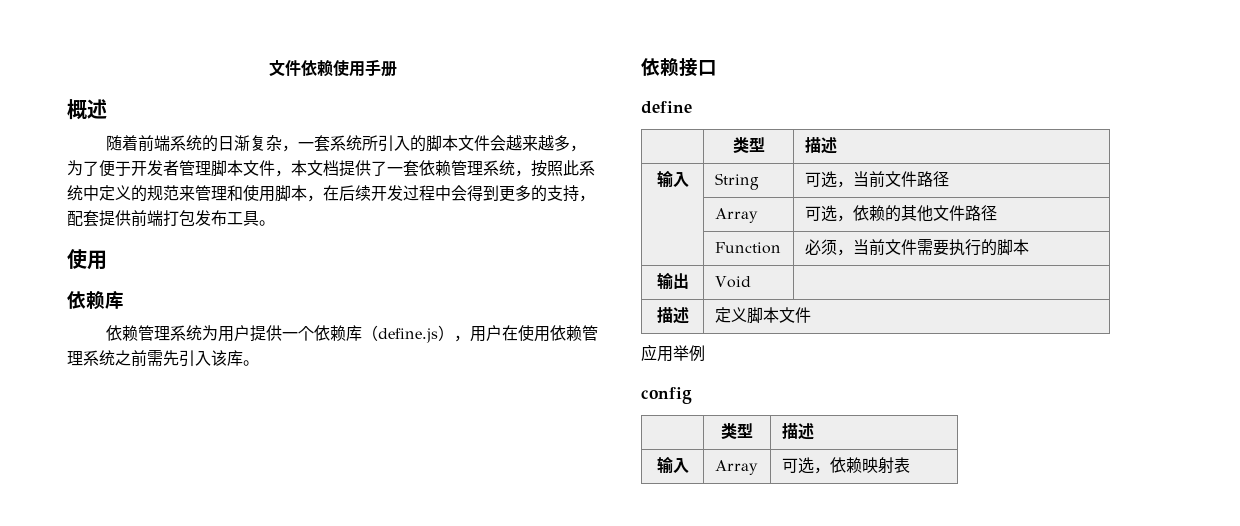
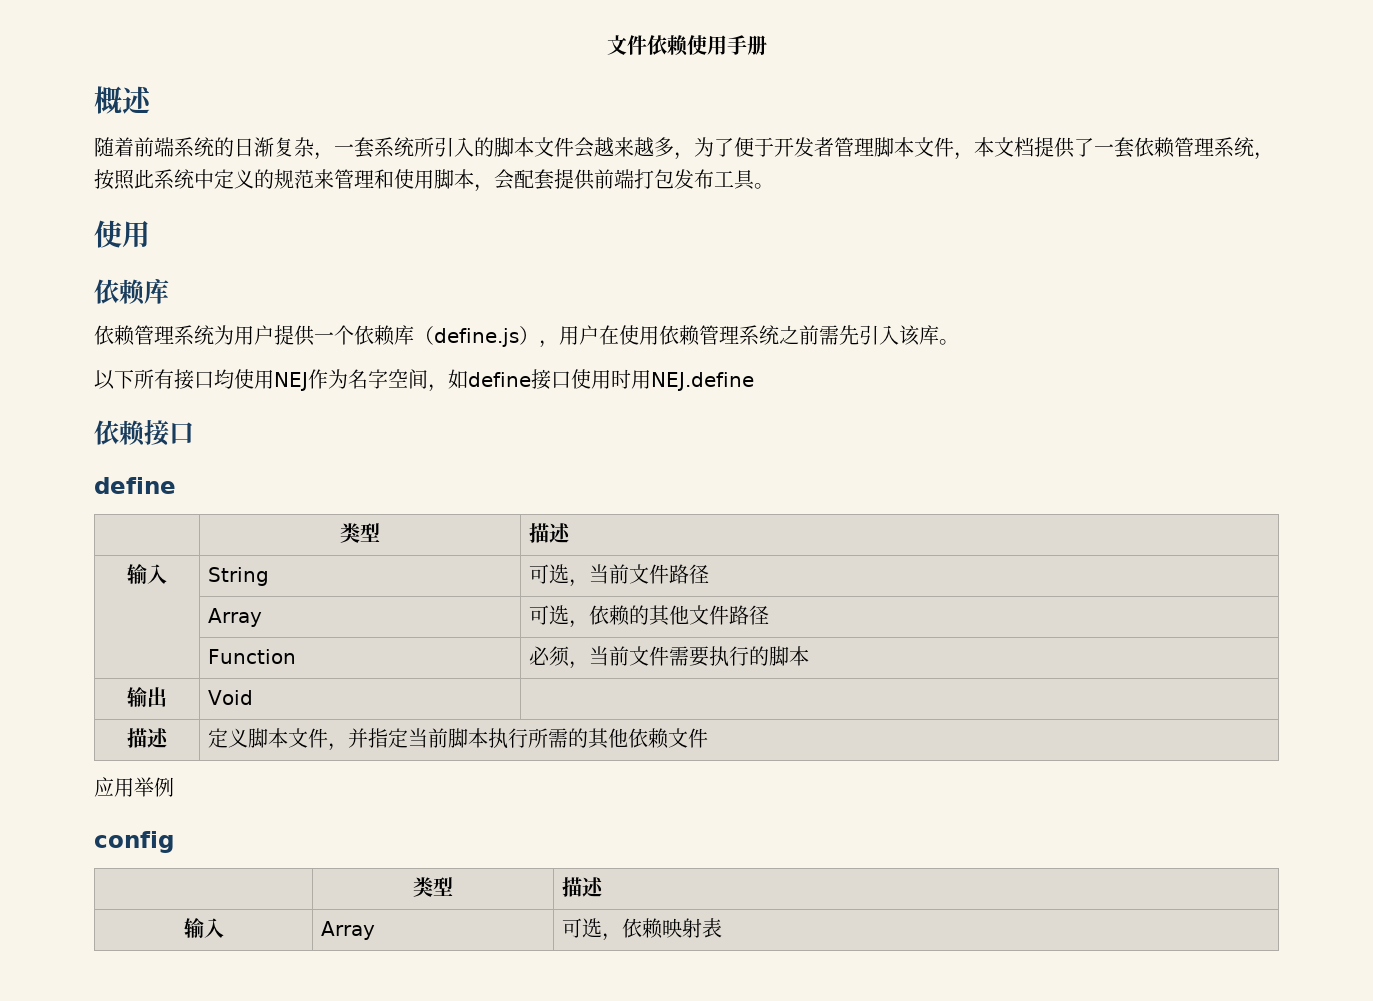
- 随着前端系统的日渐复杂，一套系统所引入的脚本文件会越来越多，为了便于开发者管理脚本文件，本文档提供了一套依赖管理系统，按照此系统中定义的规范来管理和使用脚本，在后续开发过程中会得到更多的支持，配套提供前端打包发布工具。
+ 随着前端系统的日渐复杂，一套系统所引入的脚本文件会越来越多，为了便于开发者管理脚本文件，本文档提供了一套依赖管理系统，按照此系统中定义的规范来管理和使用脚本，会配套提供前端打包发布工具。
+ 以下所有接口均使用NEJ作为名字空间，如define接口使用时用NEJ.define
- 描述 | 定义脚本文件
+ 描述 | 定义脚本文件，并指定当前脚本执行所需的其他依赖文件

